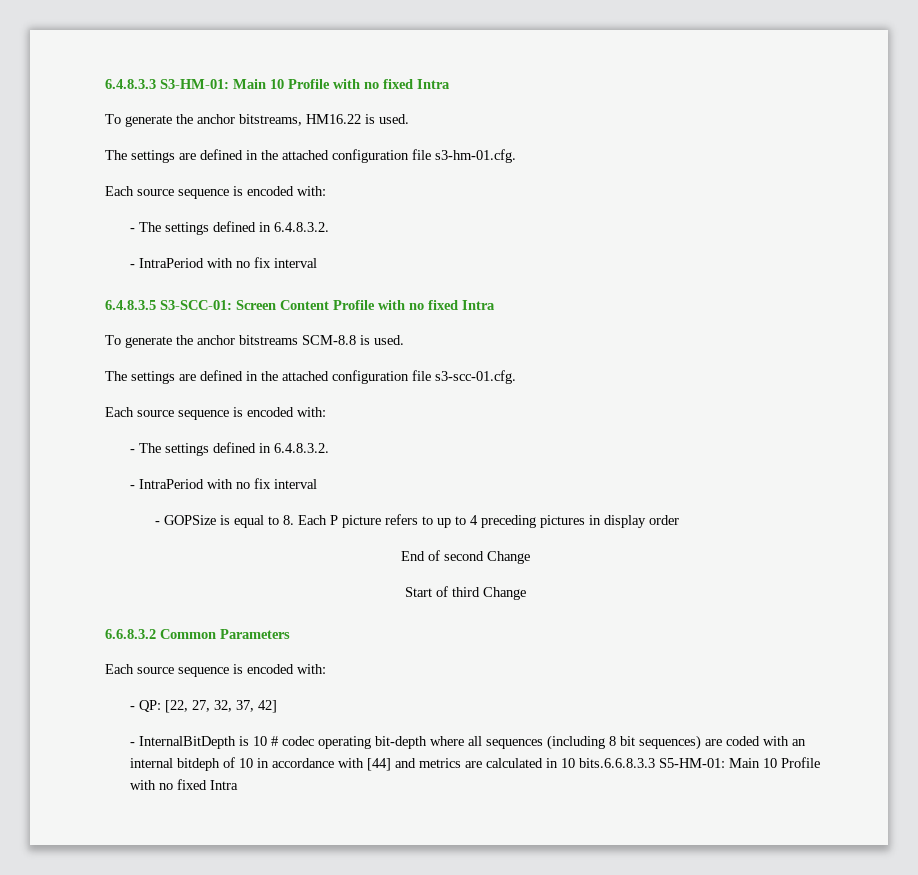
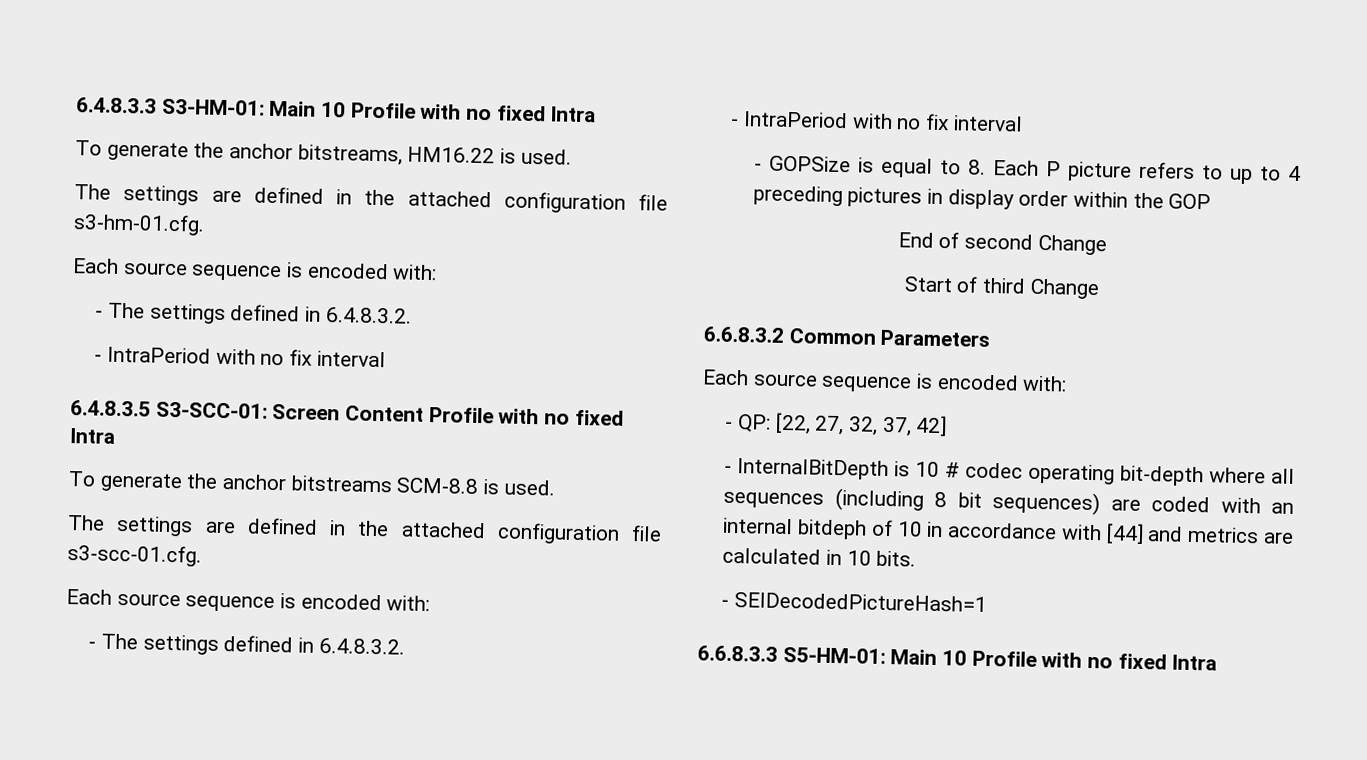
- - GOPSize is equal to 8. Each P picture refers to up to 4 preceding pictures in display order
+ - GOPSize is equal to 8. Each P picture refers to up to 4 preceding pictures in display order within the GOP
- - InternalBitDepth is 10 # codec operating bit-depth where all sequences (including 8 bit sequences) are coded with an internal bitdeph of 10 in accordance with [44] and metrics are calculated in 10 bits.6.6.8.3.3 S5-HM-01: Main 10 Profile with no fixed Intra
+ - InternalBitDepth is 10 # codec operating bit-depth where all sequences (including 8 bit sequences) are coded with an internal bitdeph of 10 in accordance with [44] and metrics are calculated in 10 bits.
+ - SEIDecodedPictureHash=1
+ 6.6.8.3.3 S5-HM-01: Main 10 Profile with no fixed Intra

